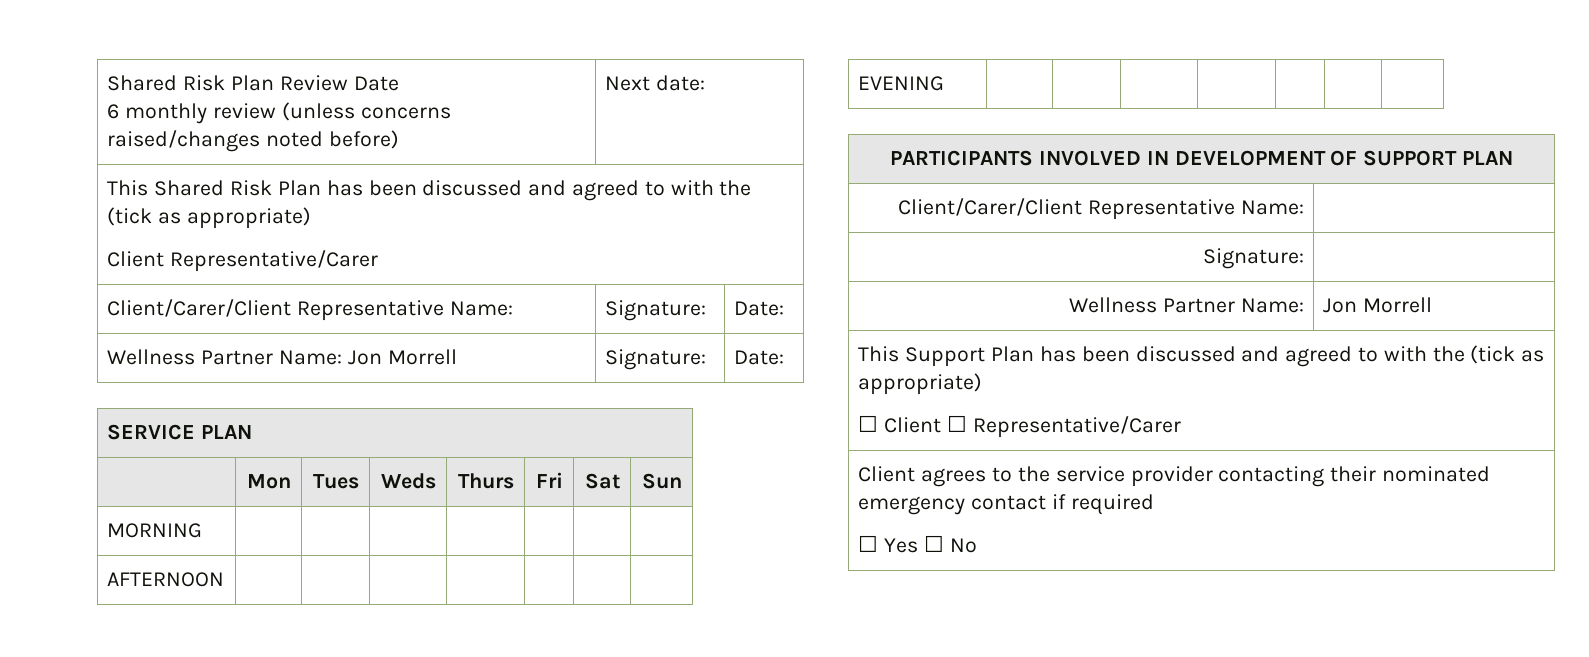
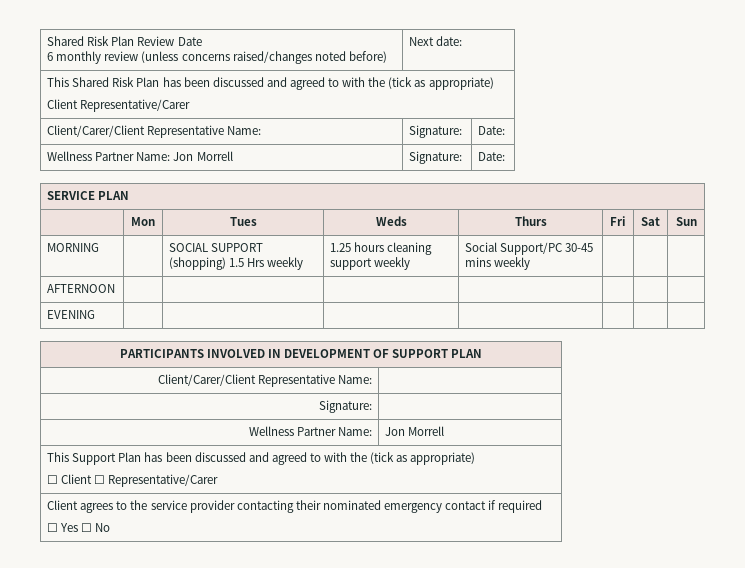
- MORNING | | | | | | |
+ MORNING | | SOCIAL SUPPORT (shopping) 1.5 Hrs weekly | 1.25 hours cleaning support weekly | Social Support/PC 30-45 mins weekly | | |

